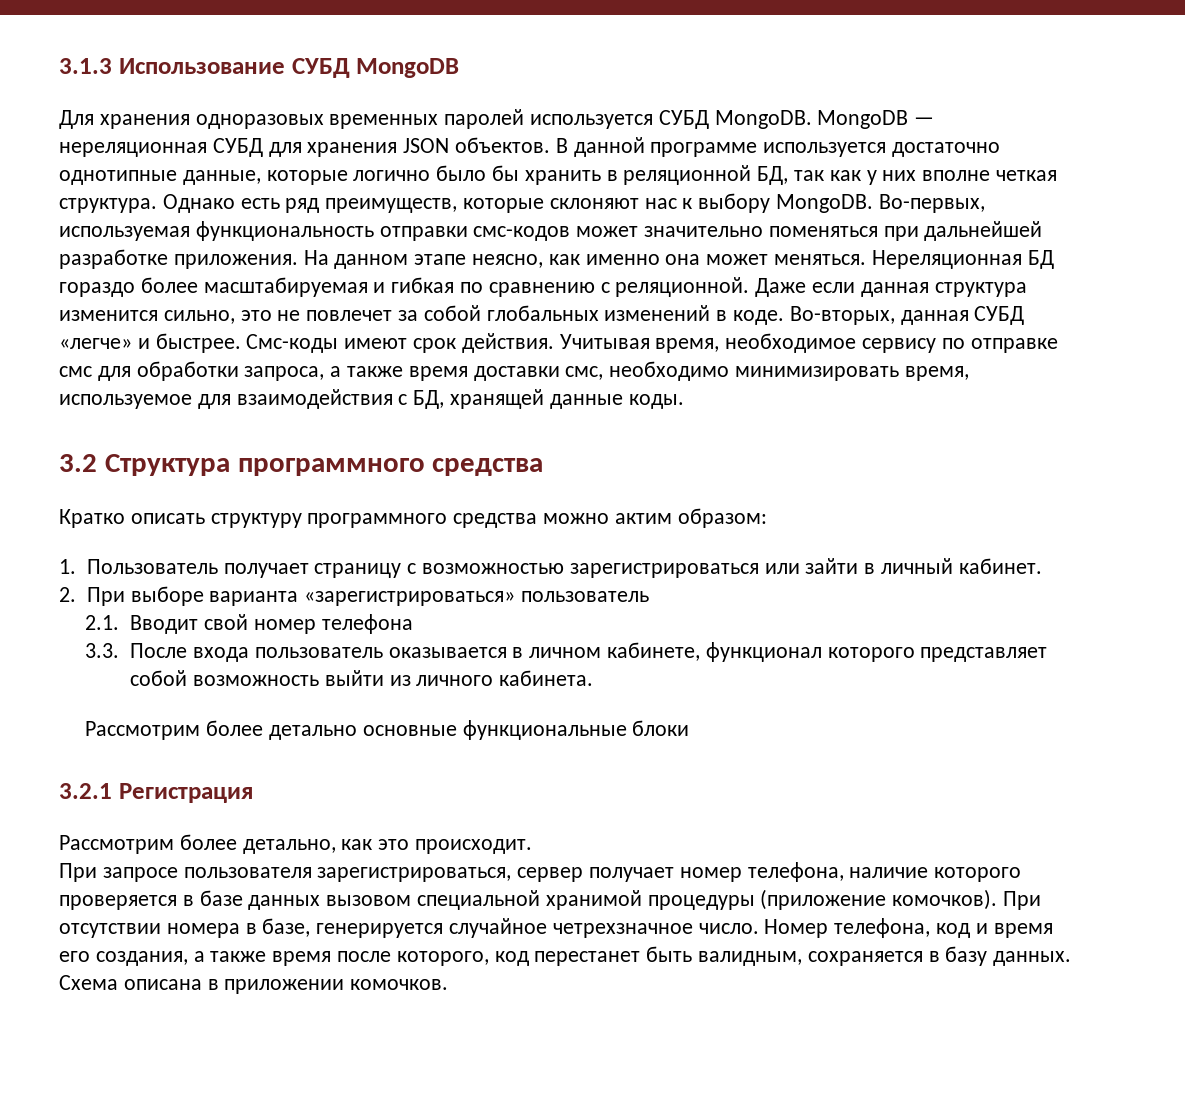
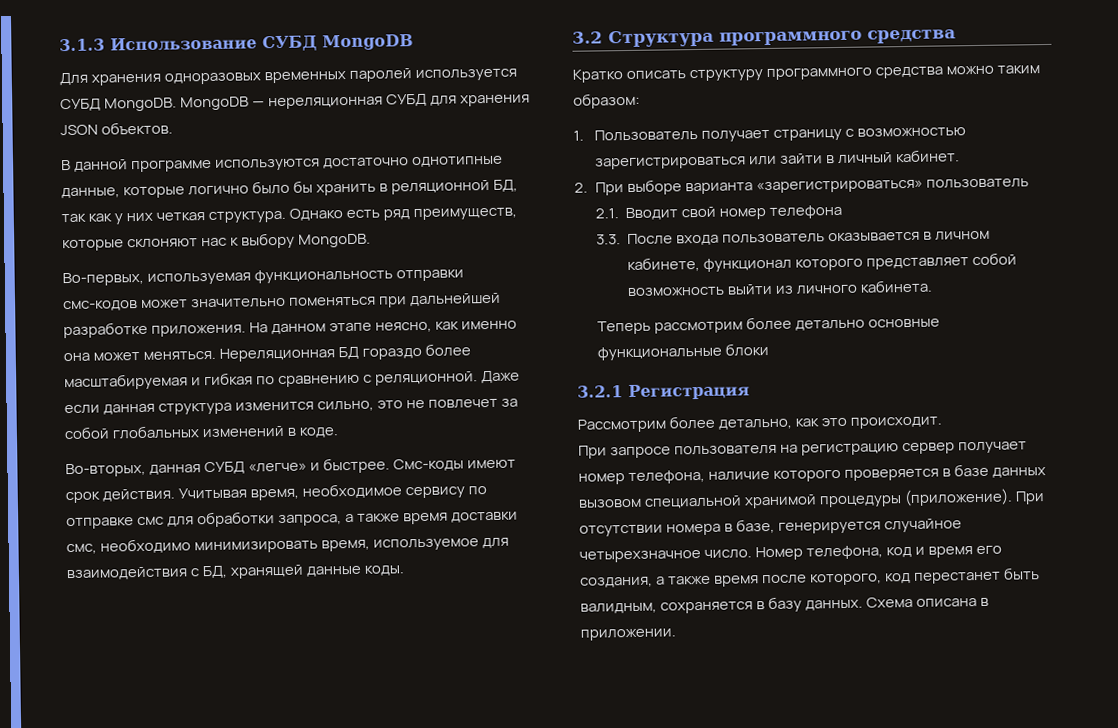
- MongoDB — нереляционная СУБД для хранения JSON объектов. В данной программе используется достаточно однотипные данные, которые логично было бы хранить в реляционной БД, так как у них вполне четкая структура.
+ MongoDB — нереляционная СУБД для хранения JSON объектов.
+ В данной программе используются достаточно однотипные данные, которые логично было бы хранить в реляционной БД, так как у них четкая структура.
- Однако есть ряд преимуществ, которые склоняют нас к выбору MongoDB. Во-первых, используемая функциональность отправки смс-кодов может значительно поменяться при дальнейшей разработке приложения.
+ Однако есть ряд преимуществ, которые склоняют нас к выбору MongoDB.
+ Во-первых, используемая функциональность отправки смс-кодов может значительно поменяться при дальнейшей разработке приложения.
- Даже если данная структура изменится сильно, это не повлечет за собой глобальных изменений в коде. Во-вторых, данная СУБД «легче» и быстрее.
+ Даже если данная структура изменится сильно, это не повлечет за собой глобальных изменений в коде.
+ Во-вторых, данная СУБД «легче» и быстрее.
- Кратко описать структуру программного средства можно актим образом:
+ Кратко описать структуру программного средства можно таким образом:
- Рассмотрим более детально основные функциональные блоки
+ Теперь рассмотрим более детально основные функциональные блоки
- При запросе пользователя зарегистрироваться, сервер получает номер телефона, наличие которого проверяется в базе данных вызовом специальной хранимой процедуры (приложение комочков).
+ При запросе пользователя на регистрацию сервер получает номер телефона, наличие которого проверяется в базе данных вызовом специальной хранимой процедуры (приложение).
- При отсутствии номера в базе, генерируется случайное четрехзначное число.
+ При отсутствии номера в базе, генерируется случайное четырехзначное число.
- Схема описана в приложении комочков.
+ Схема описана в приложении.

